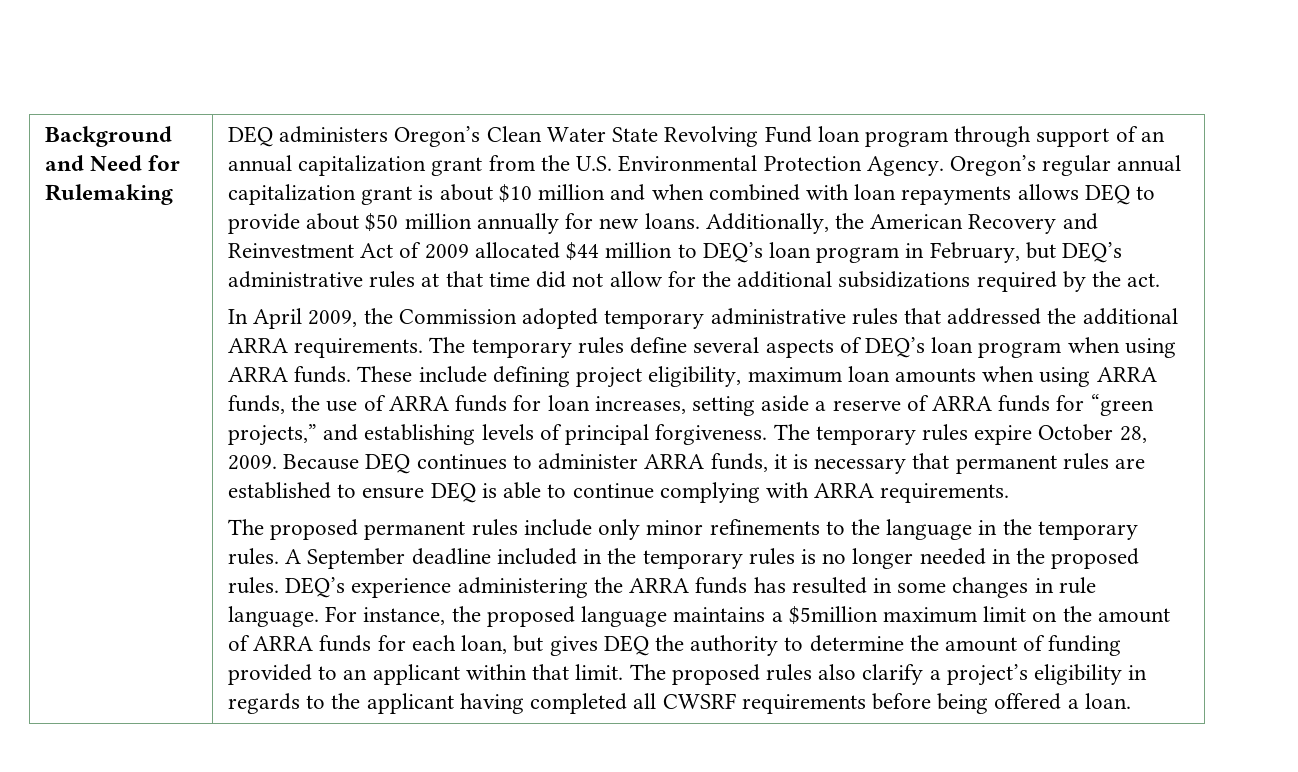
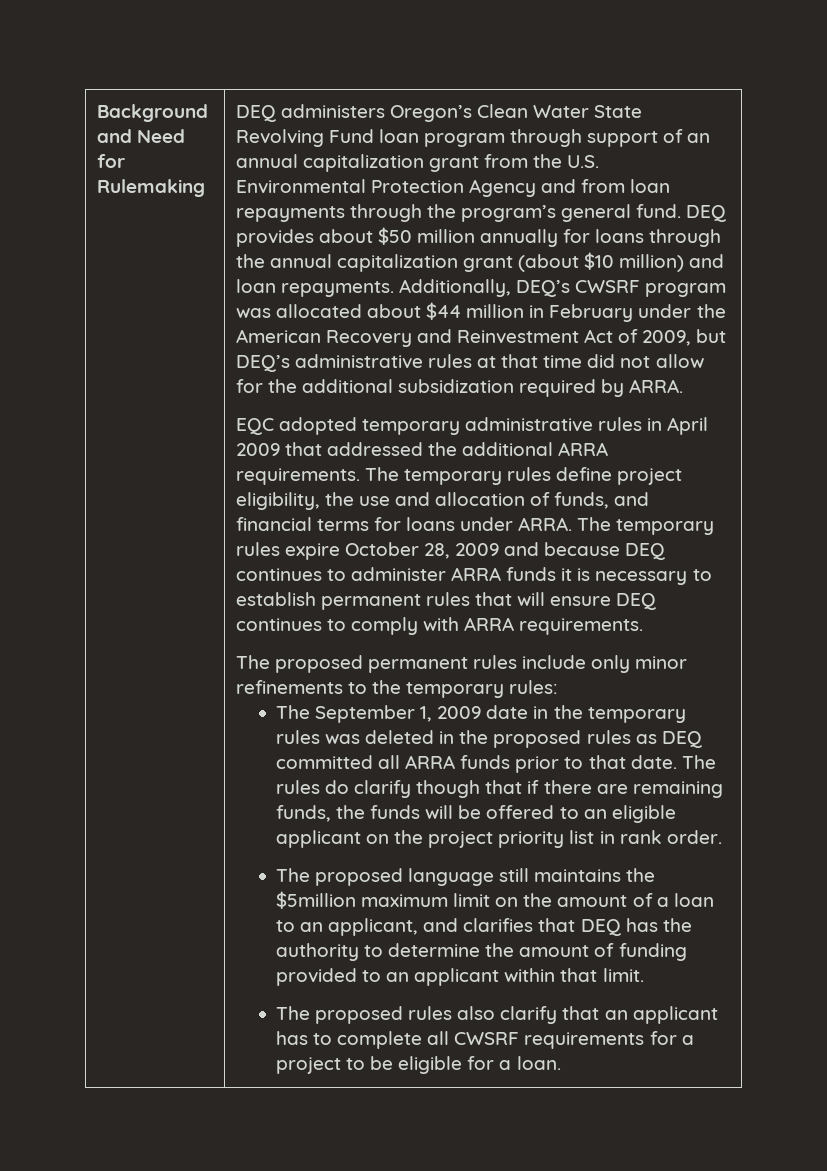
- DEQ administers Oregon’s Clean Water State Revolving Fund loan program through support of an annual capitalization grant from the U.S. Environmental Protection Agency. Oregon’s regular annual capitalization grant is about $10 million and when combined with loan repayments allows DEQ to provide about $50 million annually for new loans. Additionally, the American Recovery and Reinvestment Act of 2009 allocated $44 million to DEQ’s loan program in February, but DEQ’s administrative rules at that time did not allow for the additional subsidizations required by the act.
- In April 2009, the Commission adopted temporary administrative rules that addressed the additional ARRA requirements.
+ DEQ administers Oregon’s Clean Water State Revolving Fund loan program through support of an annual capitalization grant from the U.S. Environmental Protection Agency and from loan repayments through the program’s general fund. DEQ provides about $50 million annually for loans through the annual capitalization grant (about $10 million) and loan repayments. Additionally, DEQ’s CWSRF program was allocated about $44 million in February under the American Recovery and Reinvestment Act of 2009, but DEQ’s administrative rules at that time did not allow for the additional subsidization required by ARRA.
+ EQC adopted temporary administrative rules in April 2009 that addressed the additional ARRA requirements.
- The temporary rules define several aspects of DEQ’s loan program when using ARRA funds. These include defining project eligibility, maximum loan amounts when using ARRA funds, the use of ARRA funds for loan increases, setting aside a reserve of ARRA funds for “green projects,” and establishing levels of principal forgiveness.
+ The temporary rules define project eligibility, the use and allocation of funds, and financial terms for loans under ARRA.
- The temporary rules expire October 28, 2009. Because DEQ continues to administer ARRA funds, it is necessary that permanent rules are established to ensure DEQ is able to continue complying with ARRA requirements.
+ The temporary rules expire October 28, 2009 and because DEQ continues to administer ARRA funds it is necessary to establish permanent rules that will ensure DEQ continues to comply with ARRA requirements.
- The proposed permanent rules include only minor refinements to the language in the temporary rules. A September deadline included in the temporary rules is no longer needed in the proposed rules. DEQ’s experience administering the ARRA funds has resulted in some changes in rule language. For instance, the proposed language maintains a $5million maximum limit on the amount of ARRA funds for each loan, but gives DEQ the authority to determine the amount of funding provided to an applicant within that limit. The proposed rules also clarify a project’s eligibility in regards to the applicant having completed all CWSRF requirements before being offered a loan.
+ The proposed permanent rules include only minor refinements to the temporary rules:
+ The September 1, 2009 date in the temporary rules was deleted in the proposed rules as DEQ committed all ARRA funds prior to that date. The rules do clarify though that if there are remaining funds, the funds will be offered to an eligible applicant on the project priority list in rank order.
+ The proposed language still maintains the $5million maximum limit on the amount of a loan to an applicant, and clarifies that DEQ has the authority to determine the amount of funding provided to an applicant within that limit.
+ The proposed rules also clarify that an applicant has to complete all CWSRF requirements for a project to be eligible for a loan.

